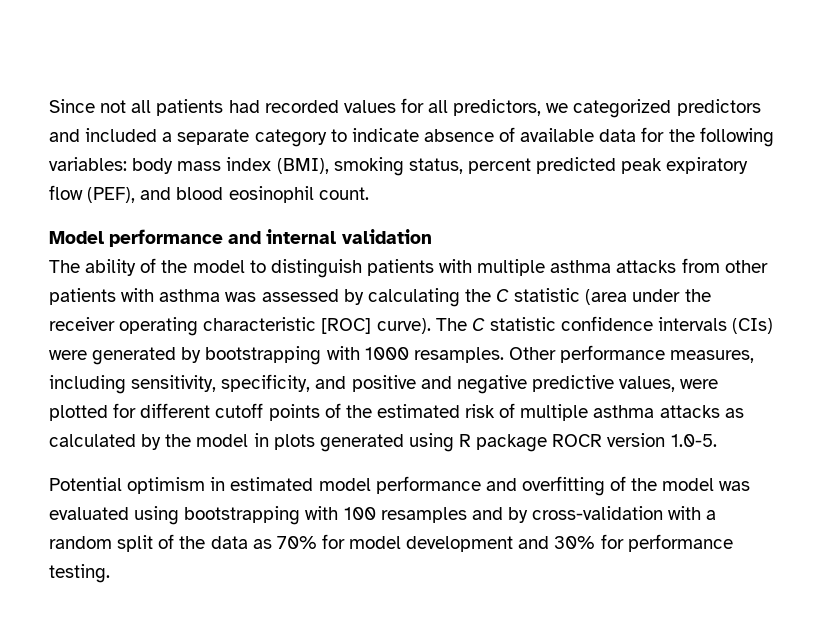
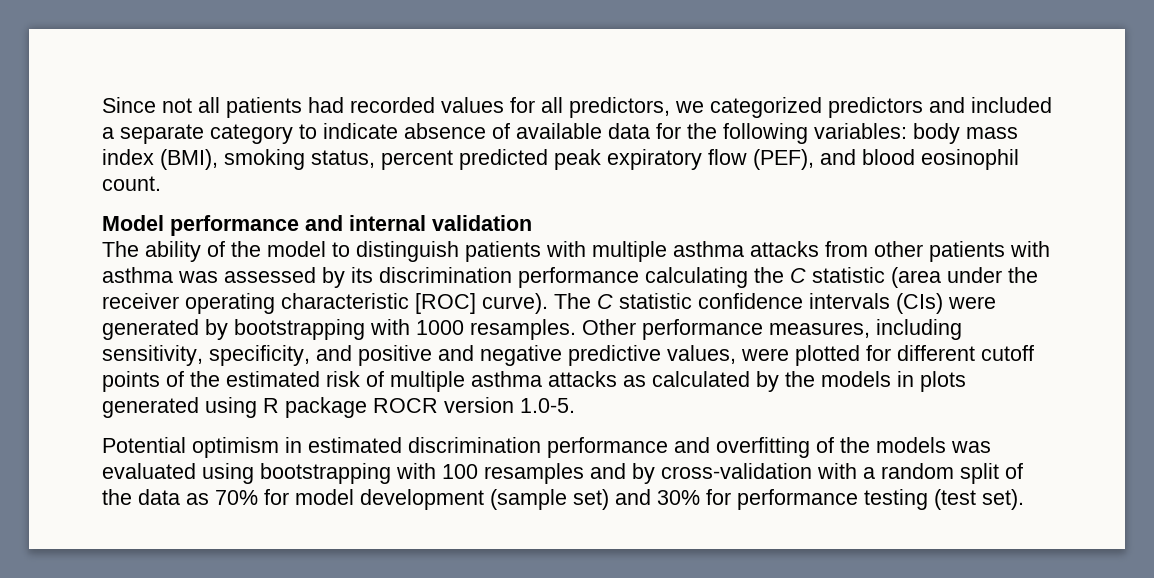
- The ability of the model to distinguish patients with multiple asthma attacks from other patients with asthma was assessed by calculating the C statistic (area under the receiver operating characteristic [ROC] curve).
+ The ability of the model to distinguish patients with multiple asthma attacks from other patients with asthma was assessed by its discrimination performance calculating the C statistic (area under the receiver operating characteristic [ROC] curve).
- Other performance measures, including sensitivity, specificity, and positive and negative predictive values, were plotted for different cutoff points of the estimated risk of multiple asthma attacks as calculated by the model in plots generated using R package ROCR version 1.0-5.
+ Other performance measures, including sensitivity, specificity, and positive and negative predictive values, were plotted for different cutoff points of the estimated risk of multiple asthma attacks as calculated by the models in plots generated using R package ROCR version 1.0-5.
- Potential optimism in estimated model performance and overfitting of the model was evaluated using bootstrapping with 100 resamples and by cross-validation with a random split of the data as 70% for model development and 30% for performance testing.
+ Potential optimism in estimated discrimination performance and overfitting of the models was evaluated using bootstrapping with 100 resamples and by cross-validation with a random split of the data as 70% for model development (sample set) and 30% for performance testing (test set).

